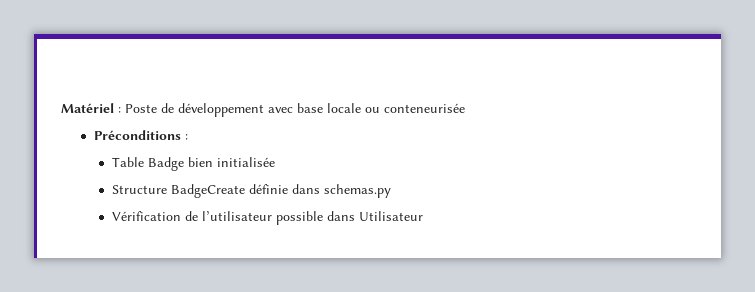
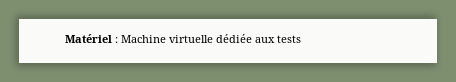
- Matériel : Poste de développement avec base locale ou conteneurisée
- Préconditions :
- Table Badge bien initialisée
- Structure BadgeCreate définie dans schemas.py
- Vérification de l’utilisateur possible dans Utilisateur
+ Matériel : Machine virtuelle dédiée aux tests

